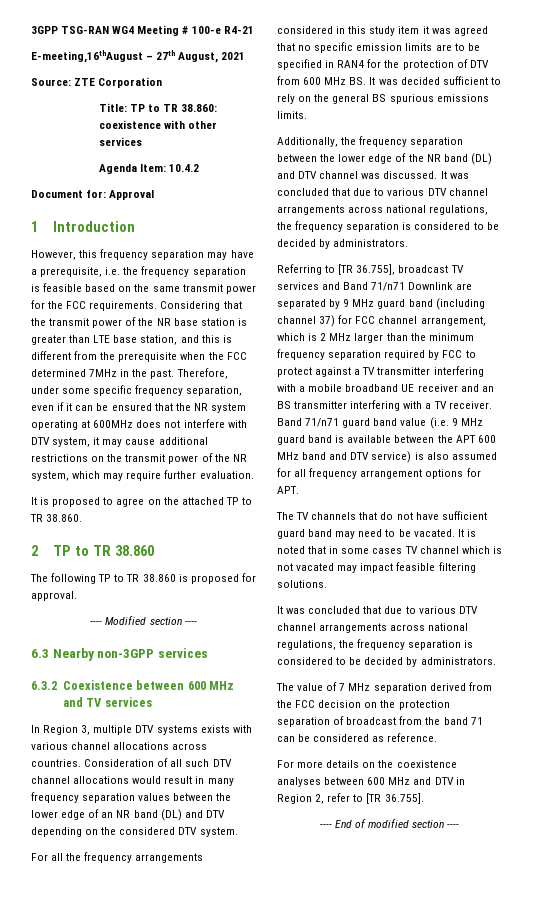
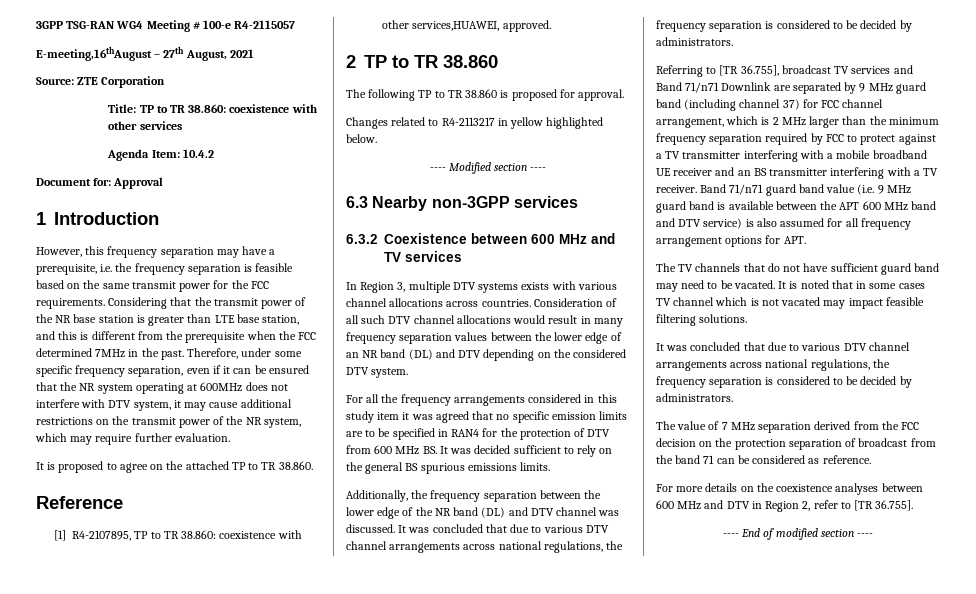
- 3GPP TSG-RAN WG4 Meeting # 100-e R4-21
+ 3GPP TSG-RAN WG4 Meeting # 100-e R4-2115057
+ Reference
+ [1] R4-2107895, TP to TR 38.860: coexistence with other services,HUAWEI, approved.
+ Changes related to R4-2113217 in yellow highlighted below.

